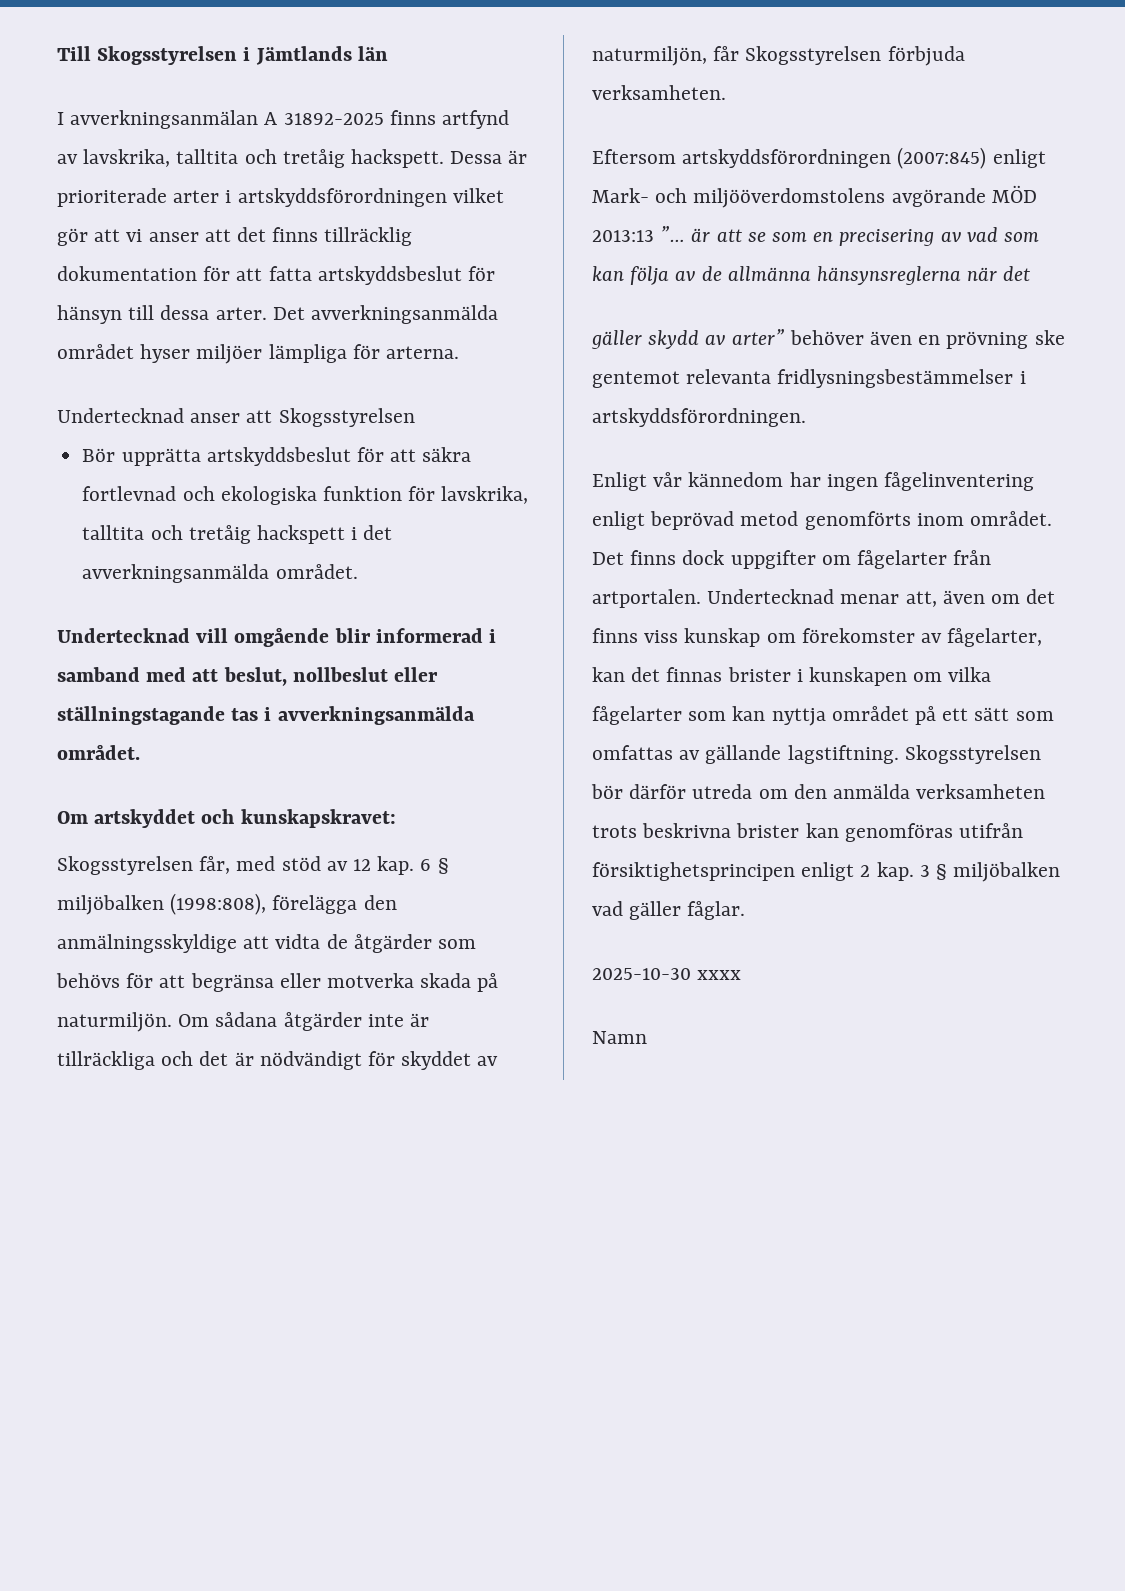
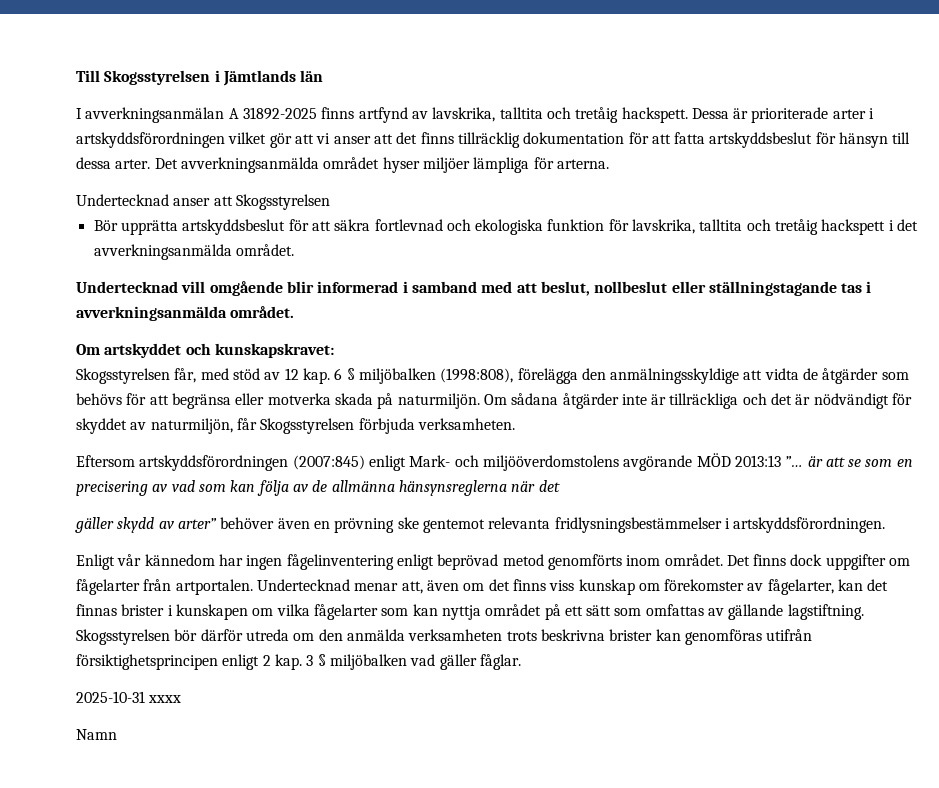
- 2025-10-30 xxxx
+ 2025-10-31 xxxx

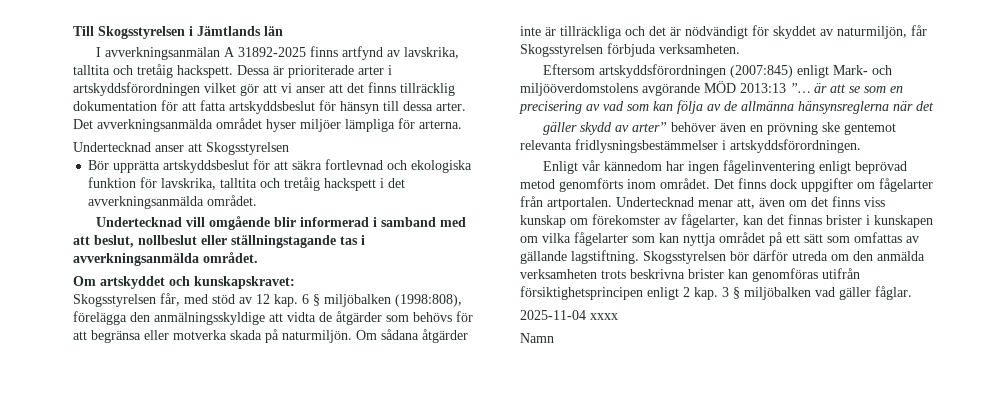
- 2025-10-31 xxxx
+ 2025-11-04 xxxx

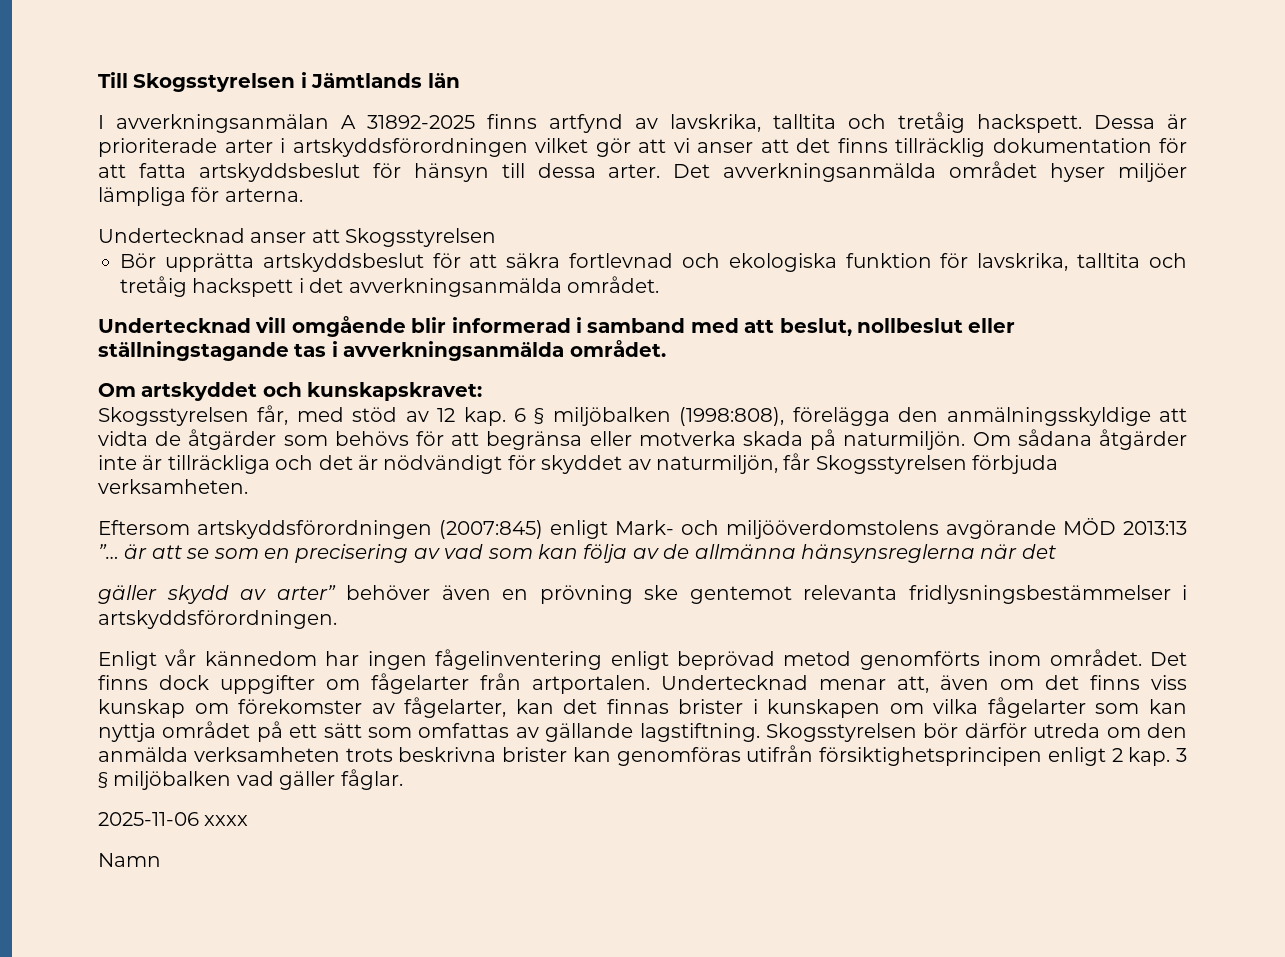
- 2025-11-04 xxxx
+ 2025-11-06 xxxx

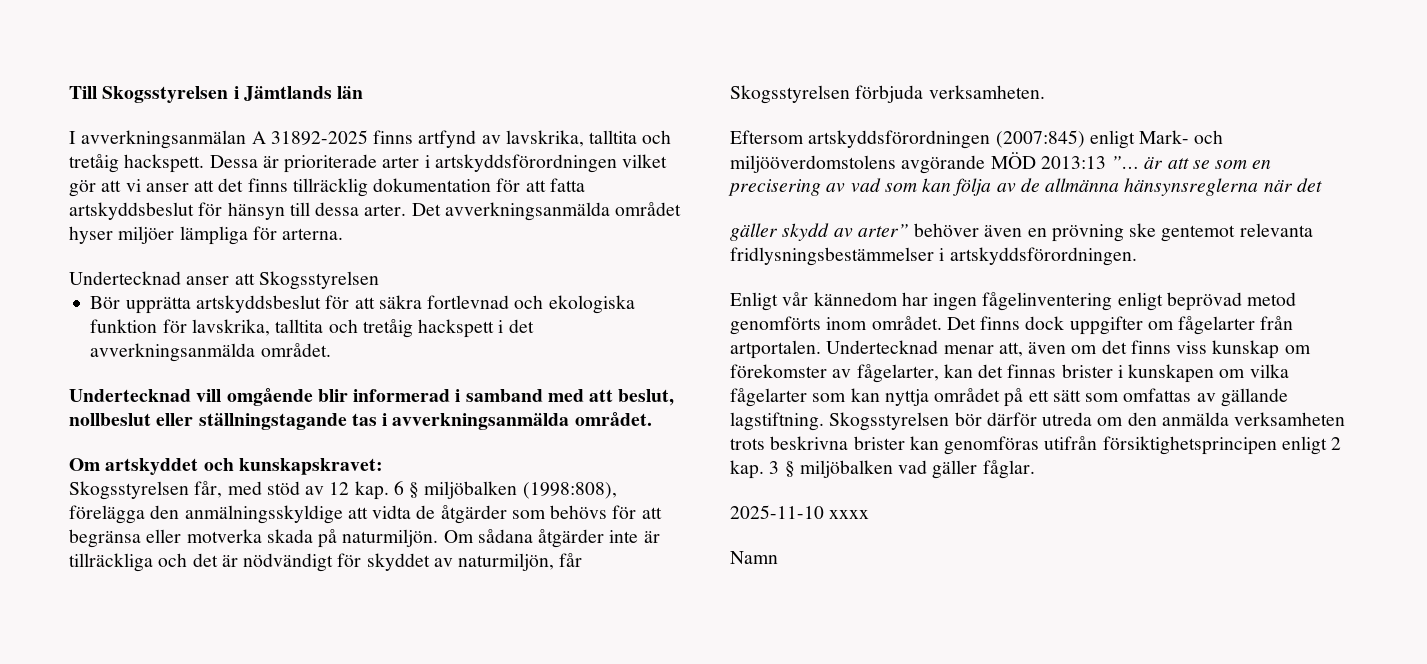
- 2025-11-06 xxxx
+ 2025-11-10 xxxx

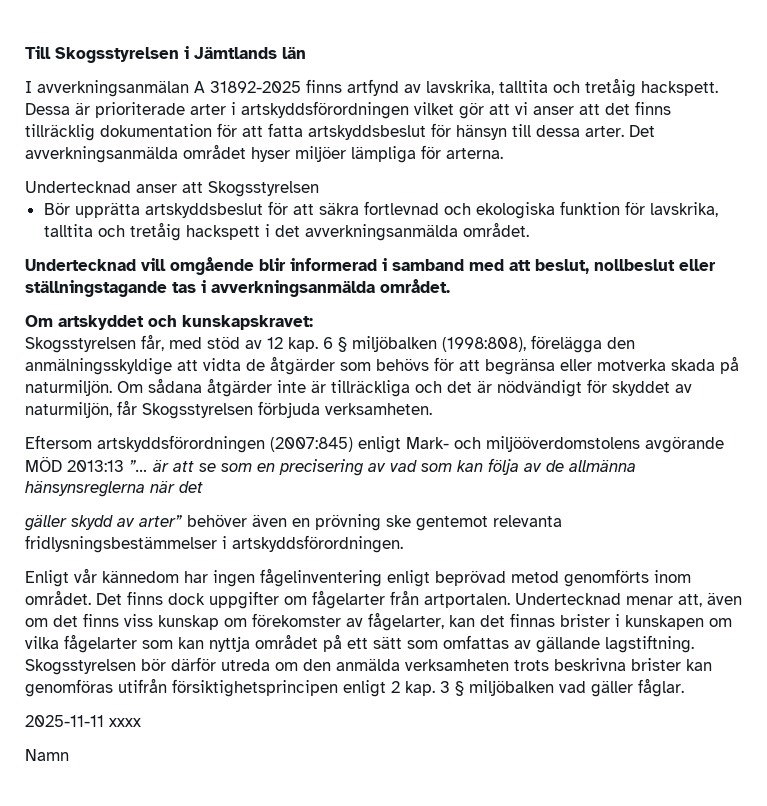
- 2025-11-10 xxxx
+ 2025-11-11 xxxx

